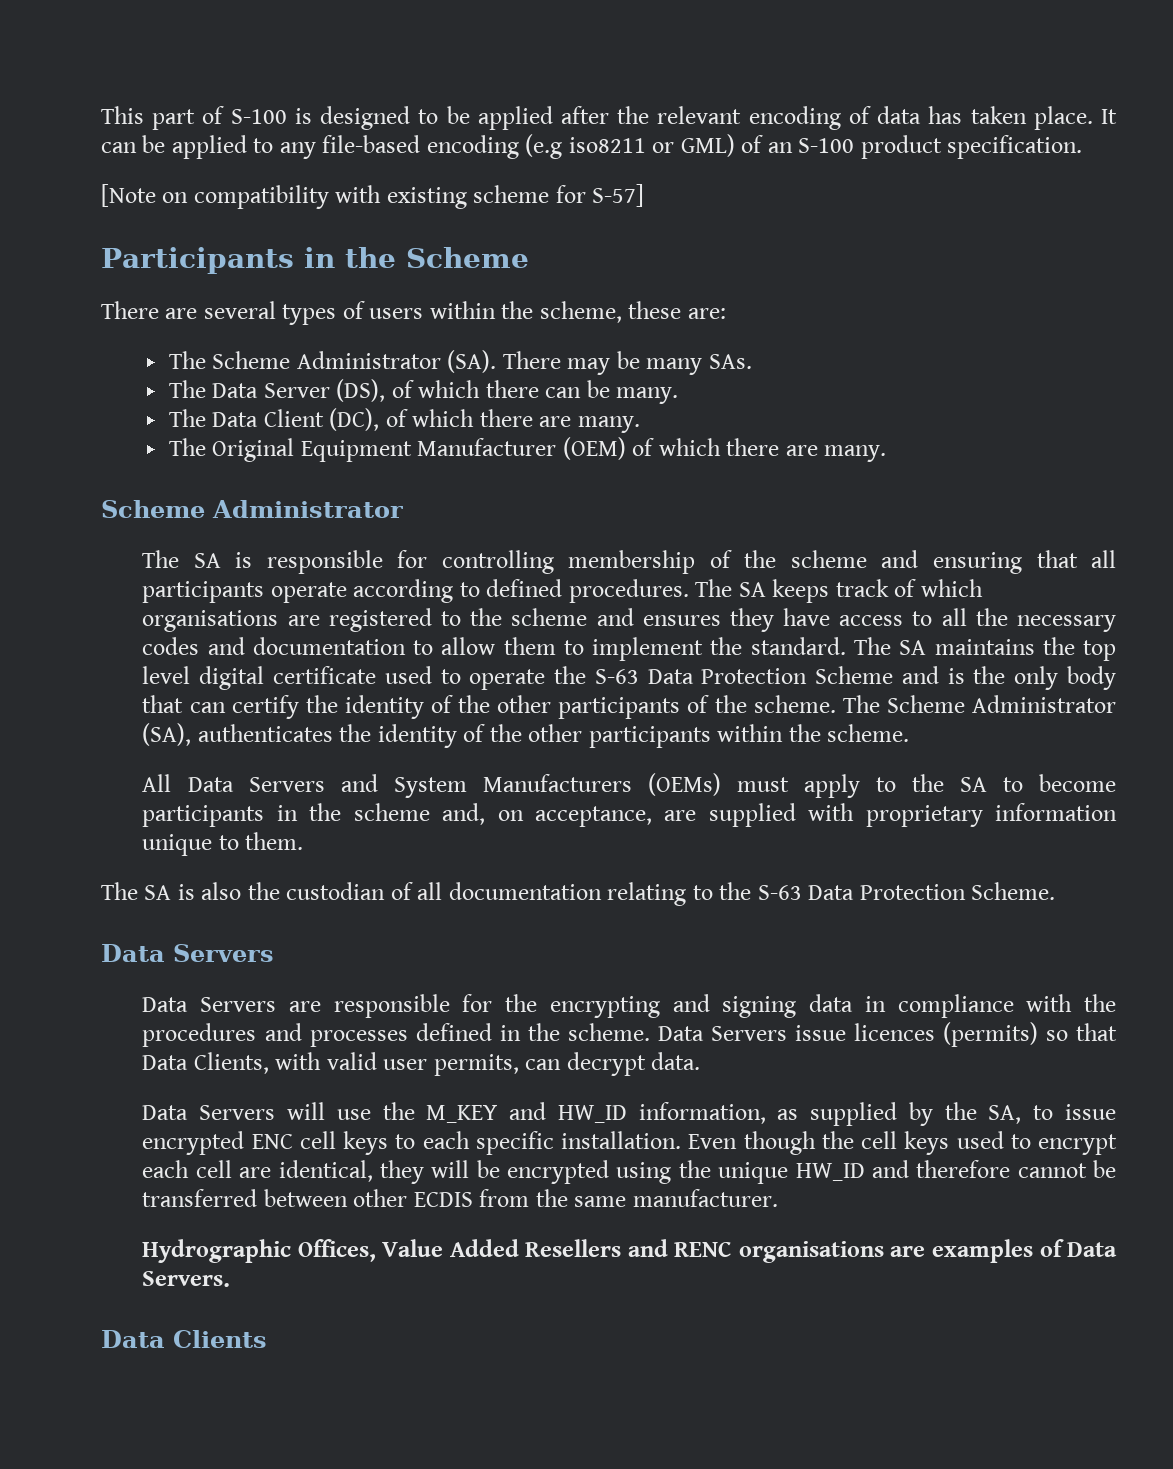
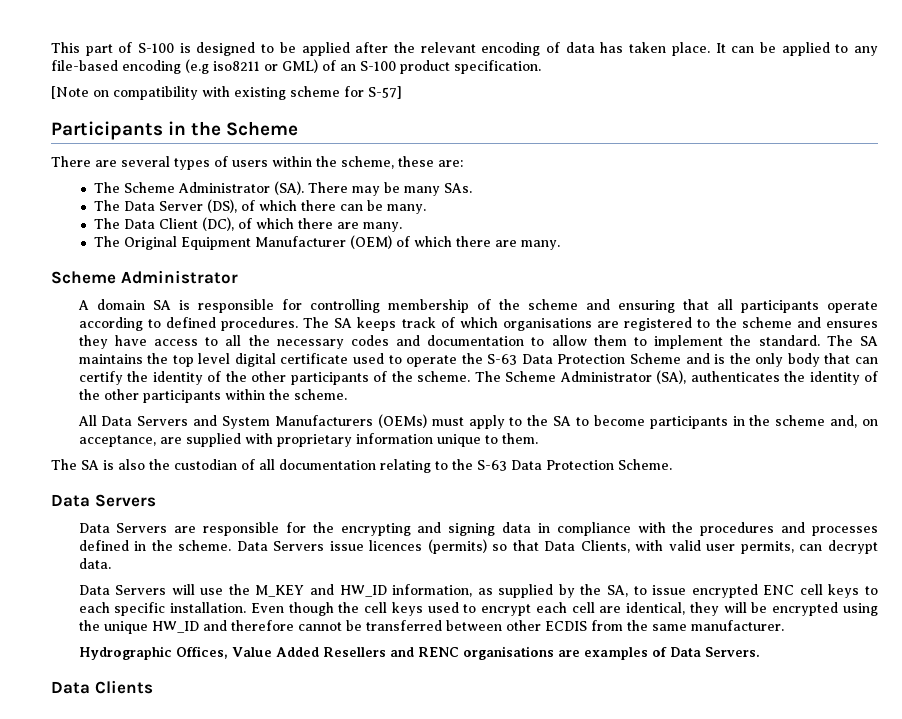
- The SA is responsible for controlling membership of the scheme and ensuring that all participants operate according to defined procedures.
+ A domain SA is responsible for controlling membership of the scheme and ensuring that all participants operate according to defined procedures.

